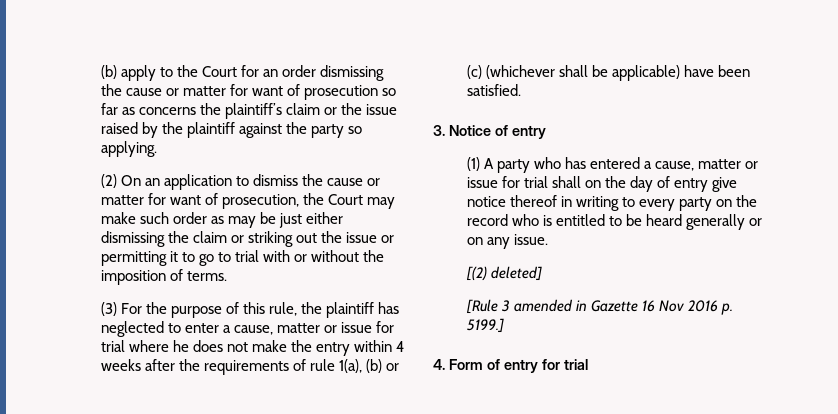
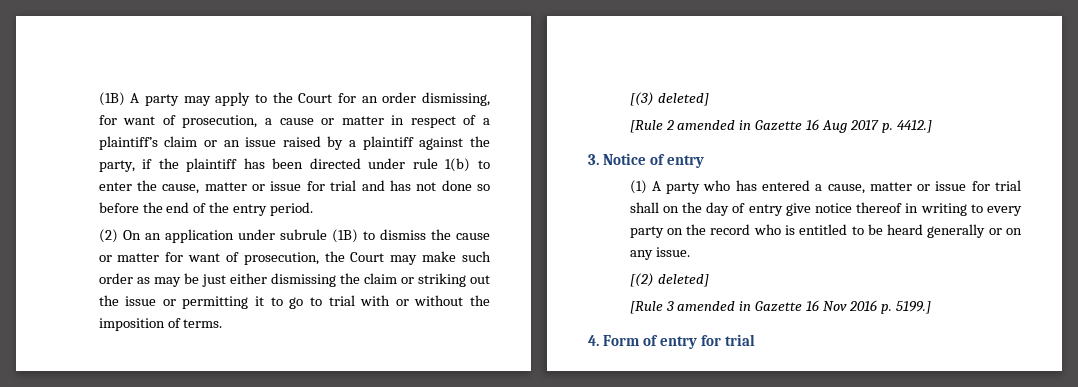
- (b) apply to the Court for an order dismissing the cause or matter for want of prosecution so far as concerns the plaintiff’s claim or the issue raised by the plaintiff against the party so applying.
+ (1B) A party may apply to the Court for an order dismissing, for want of prosecution, a cause or matter in respect of a plaintiff’s claim or an issue raised by a plaintiff against the party, if the plaintiff has been directed under rule 1(b) to enter the cause, matter or issue for trial and has not done so before the end of the entry period.
- (2) On an application to dismiss the cause or matter for want of prosecution, the Court may make such order as may be just either dismissing the claim or striking out the issue or permitting it to go to trial with or without the imposition of terms.
+ (2) On an application under subrule (1B) to dismiss the cause or matter for want of prosecution, the Court may make such order as may be just either dismissing the claim or striking out the issue or permitting it to go to trial with or without the imposition of terms.
- (3) For the purpose of this rule, the plaintiff has neglected to enter a cause, matter or issue for trial where he does not make the entry within 4 weeks after the requirements of rule 1(a), (b) or (c) (whichever shall be applicable) have been satisfied.
+ [(3) deleted]
+ [Rule 2 amended in Gazette 16 Aug 2017 p. 4412.]

